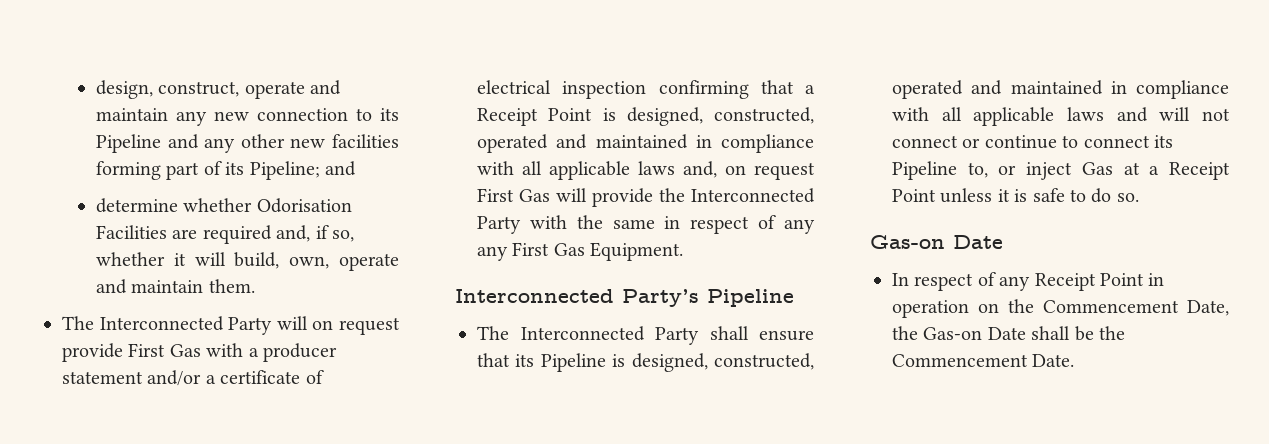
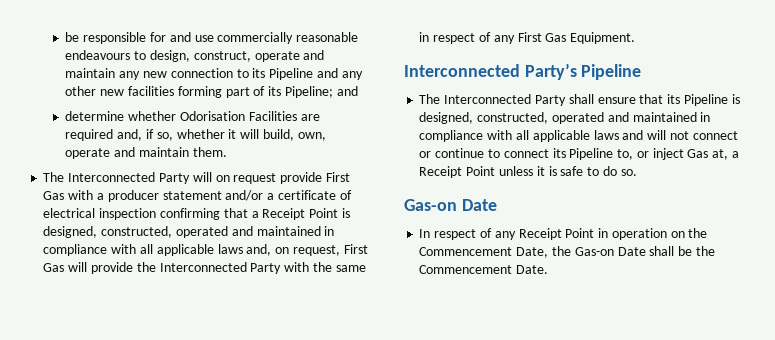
- design, construct, operate and maintain any new connection to its Pipeline and any other new facilities forming part of its Pipeline; and
+ be responsible for and use commercially reasonable endeavours to design, construct, operate and maintain any new connection to its Pipeline and any other new facilities forming part of its Pipeline; and
- The Interconnected Party will on request provide First Gas with a producer statement and/or a certificate of electrical inspection confirming that a Receipt Point is designed, constructed, operated and maintained in compliance with all applicable laws and, on request First Gas will provide the Interconnected Party with the same in respect of any any First Gas Equipment.
+ The Interconnected Party will on request provide First Gas with a producer statement and/or a certificate of electrical inspection confirming that a Receipt Point is designed, constructed, operated and maintained in compliance with all applicable laws and, on request, First Gas will provide the Interconnected Party with the same in respect of any First Gas Equipment.
- The Interconnected Party shall ensure that its Pipeline is designed, constructed, operated and maintained in compliance with all applicable laws and will not connect or continue to connect its Pipeline to, or inject Gas at a Receipt Point unless it is safe to do so.
+ The Interconnected Party shall ensure that its Pipeline is designed, constructed, operated and maintained in compliance with all applicable laws and will not connect or continue to connect its Pipeline to, or inject Gas at, a Receipt Point unless it is safe to do so.

